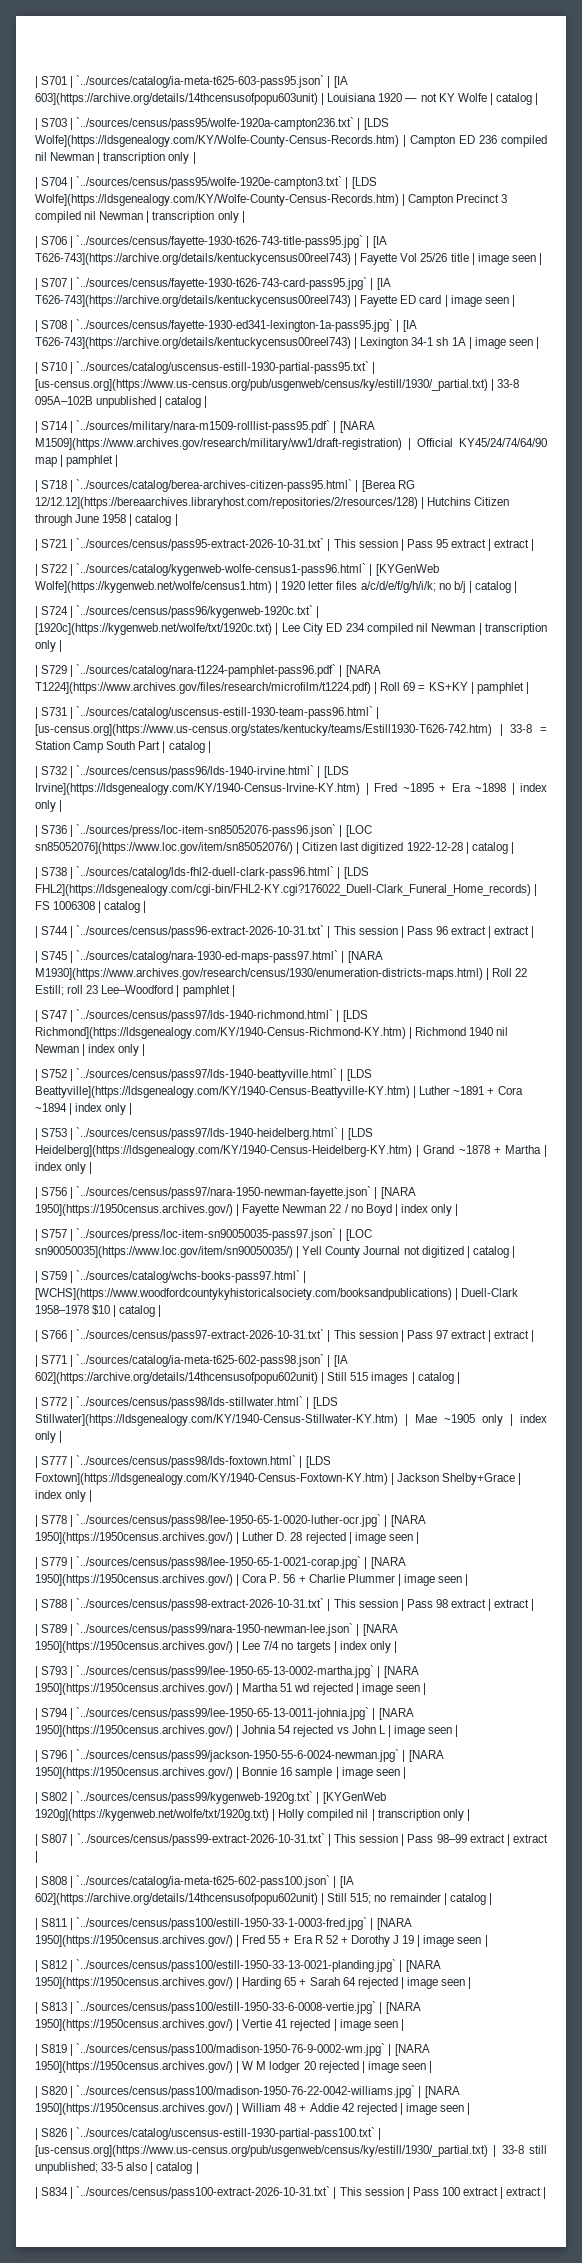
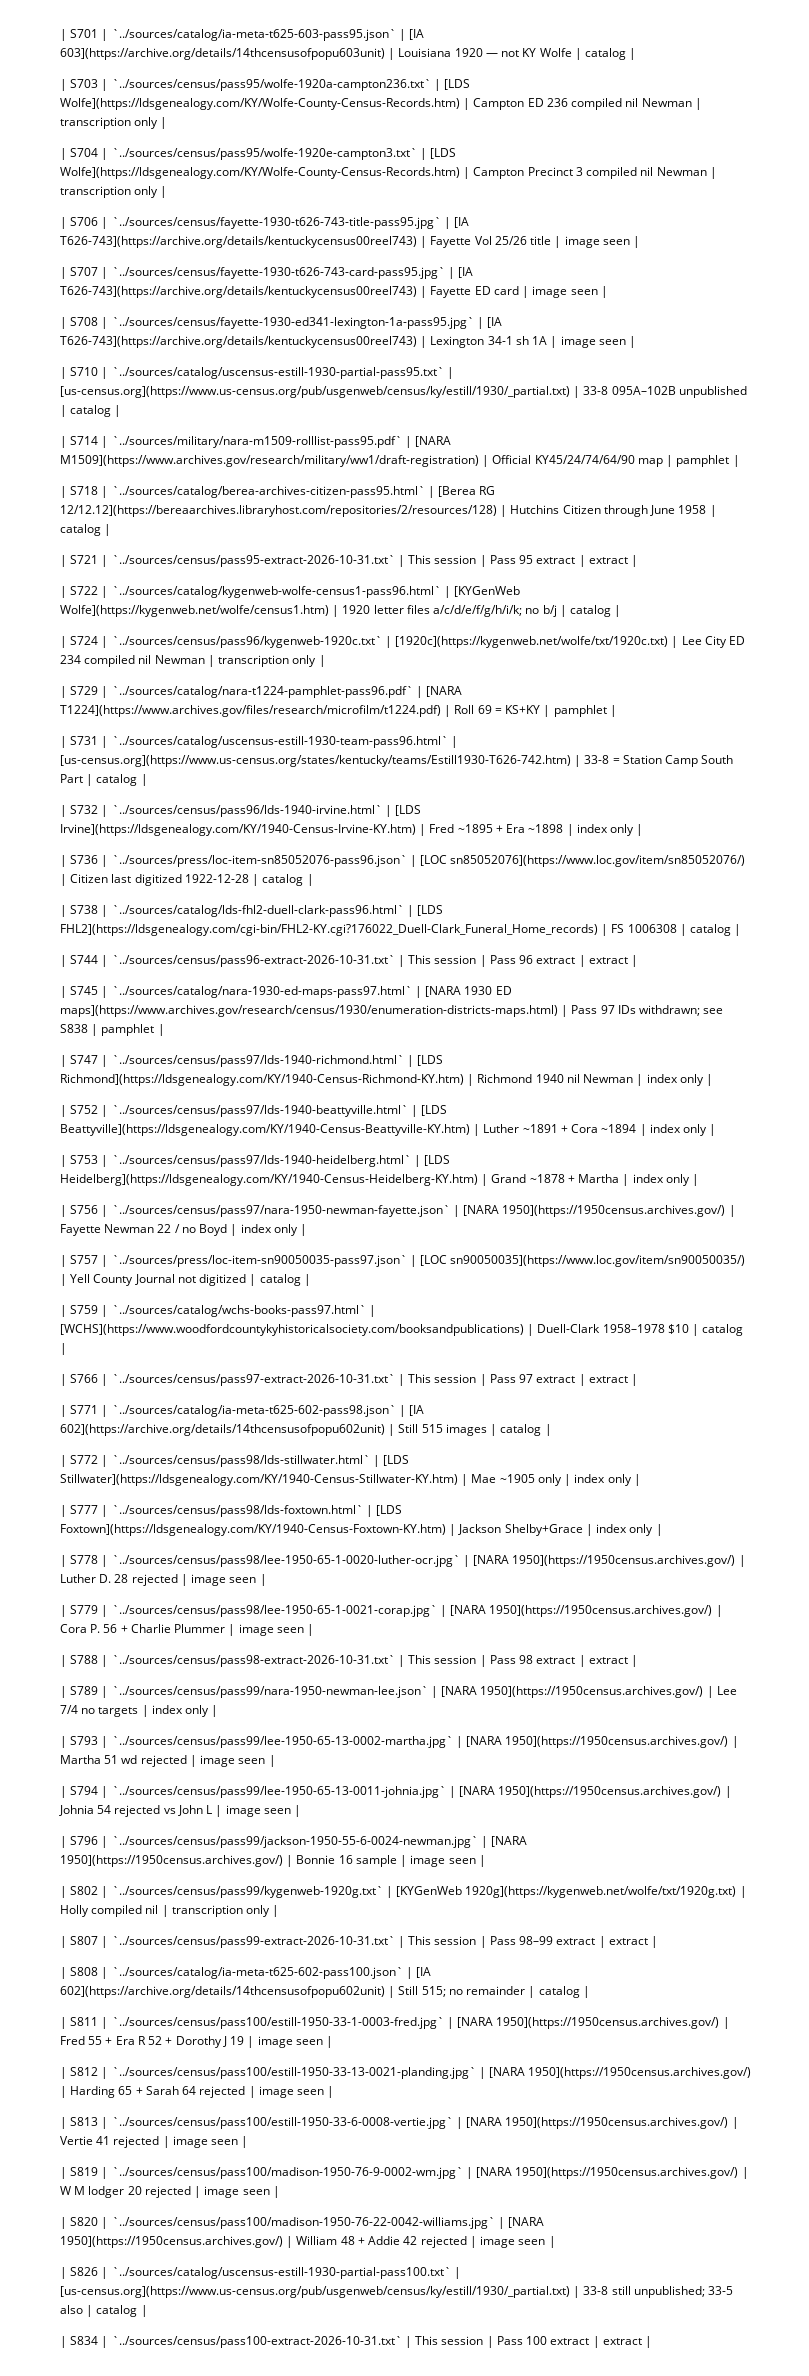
- | S745 | `../sources/catalog/nara-1930-ed-maps-pass97.html` | [NARA M1930](https://www.archives.gov/research/census/1930/enumeration-districts-maps.html) | Roll 22 Estill; roll 23 Lee–Woodford | pamphlet |
+ | S745 | `../sources/catalog/nara-1930-ed-maps-pass97.html` | [NARA 1930 ED maps](https://www.archives.gov/research/census/1930/enumeration-districts-maps.html) | Pass 97 IDs withdrawn; see S838 | pamphlet |

